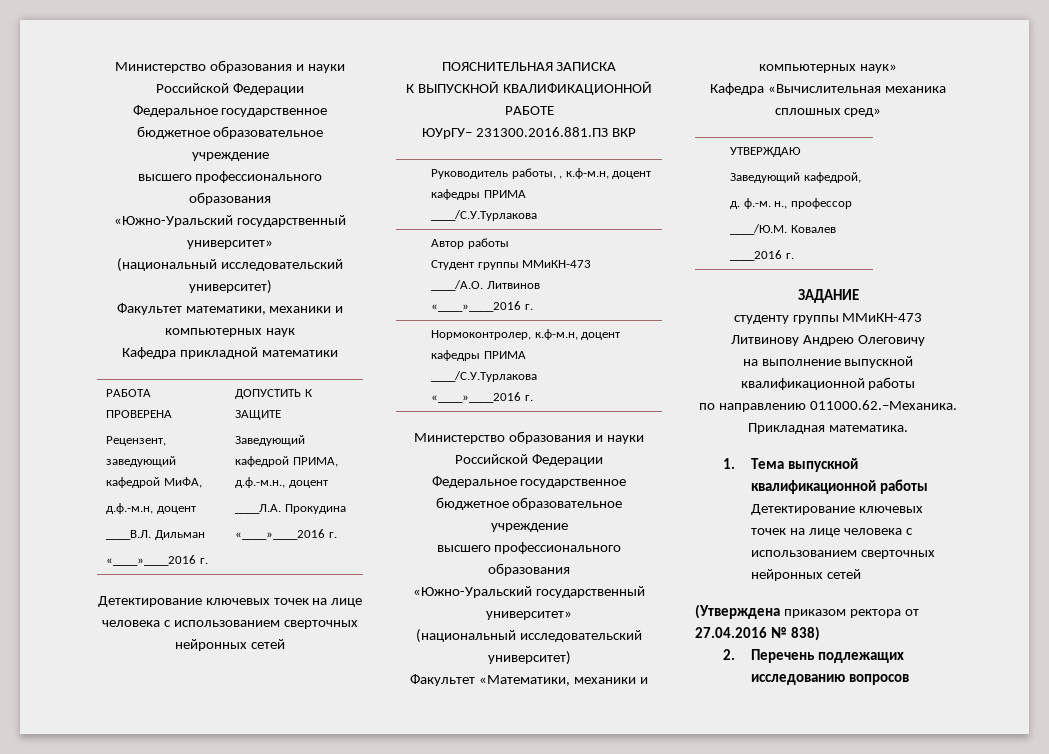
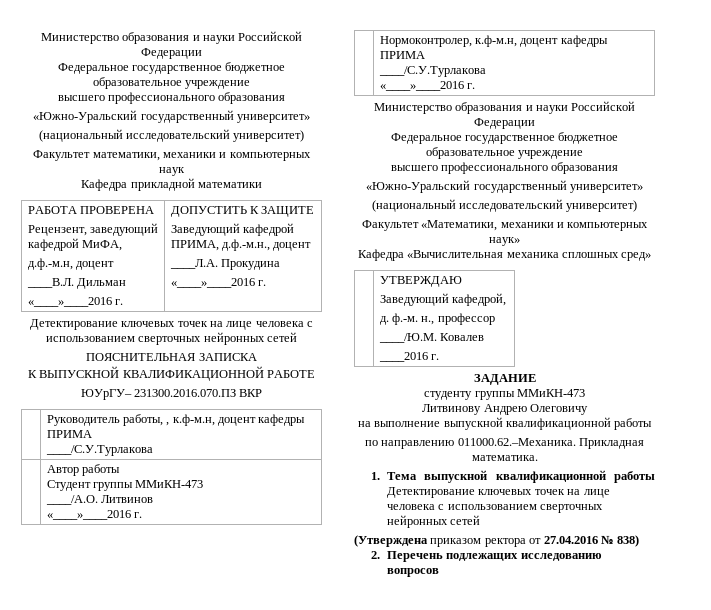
- ЮУрГУ– 231300.2016.881.ПЗ ВКР
+ ЮУрГУ– 231300.2016.070.ПЗ ВКР

